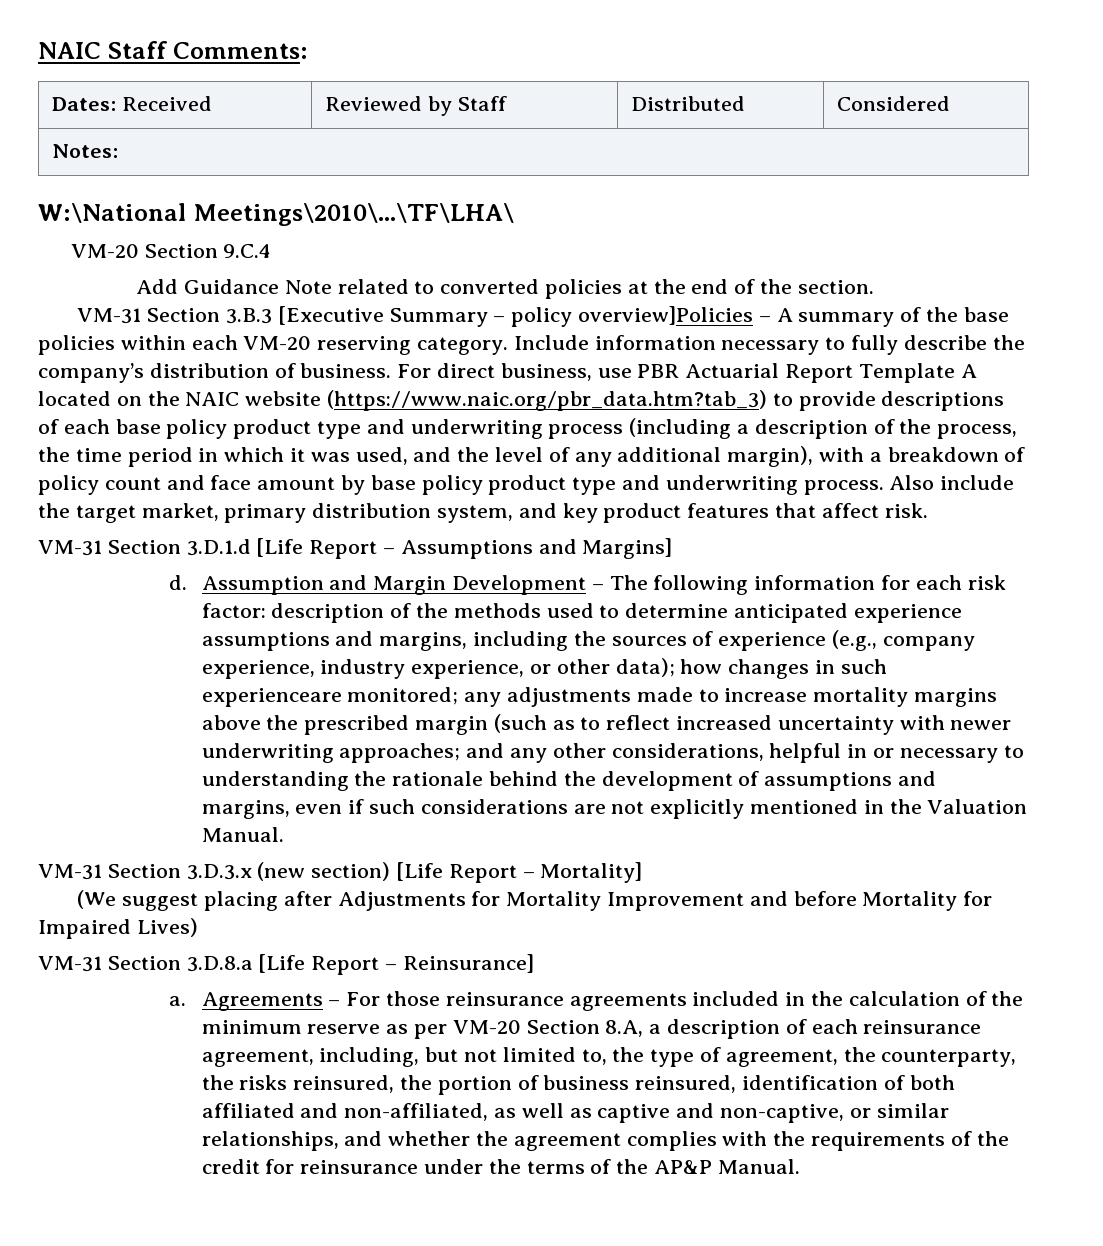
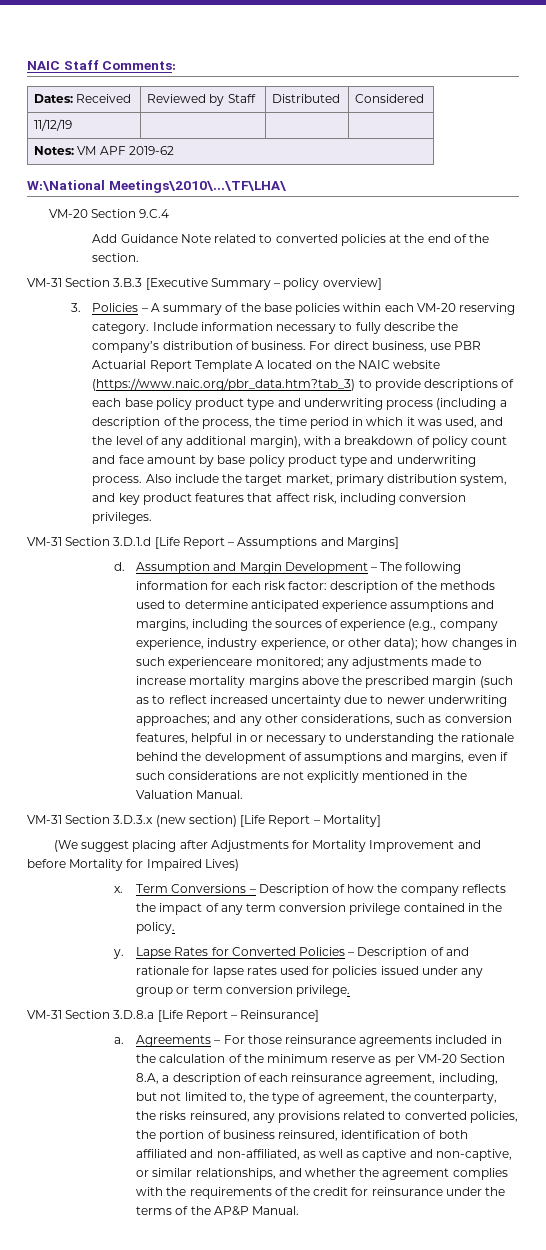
+ 11/12/19 | | |
- Notes:
+ Notes: VM APF 2019-62
- VM-31 Section 3.B.3 [Executive Summary – policy overview]Policies – A summary of the base policies within each VM-20 reserving category.
+ VM-31 Section 3.B.3 [Executive Summary – policy overview]
+ 3. Policies – A summary of the base policies within each VM-20 reserving category.
- Also include the target market, primary distribution system, and key product features that affect risk.
+ Also include the target market, primary distribution system, and key product features that affect risk, including conversion privileges.
- any adjustments made to increase mortality margins above the prescribed margin (such as to reflect increased uncertainty with newer underwriting approaches;
+ any adjustments made to increase mortality margins above the prescribed margin (such as to reflect increased uncertainty due to newer underwriting approaches;
- and any other considerations, helpful in or necessary to understanding the rationale behind the development of assumptions and margins, even if such considerations are not explicitly mentioned in the Valuation Manual.
+ and any other considerations, such as conversion features, helpful in or necessary to understanding the rationale behind the development of assumptions and margins, even if such considerations are not explicitly mentioned in the Valuation Manual.
+ x. Term Conversions – Description of how the company reflects the impact of any term conversion privilege contained in the policy.
+ y. Lapse Rates for Converted Policies – Description of and rationale for lapse rates used for policies issued under any group or term conversion privilege.
- Agreements – For those reinsurance agreements included in the calculation of the minimum reserve as per VM-20 Section 8.A, a description of each reinsurance agreement, including, but not limited to, the type of agreement, the counterparty, the risks reinsured, the portion of business reinsured, identification of both affiliated and non-affiliated, as well as captive and non-captive, or similar relationships, and whether the agreement complies with the requirements of the credit for reinsurance under the terms of the AP&P Manual.
+ Agreements – For those reinsurance agreements included in the calculation of the minimum reserve as per VM-20 Section 8.A, a description of each reinsurance agreement, including, but not limited to, the type of agreement, the counterparty, the risks reinsured, any provisions related to converted policies, the portion of business reinsured, identification of both affiliated and non-affiliated, as well as captive and non-captive, or similar relationships, and whether the agreement complies with the requirements of the credit for reinsurance under the terms of the AP&P Manual.

